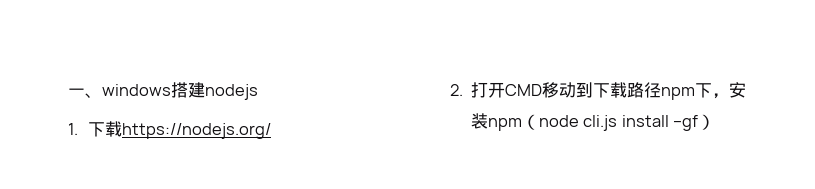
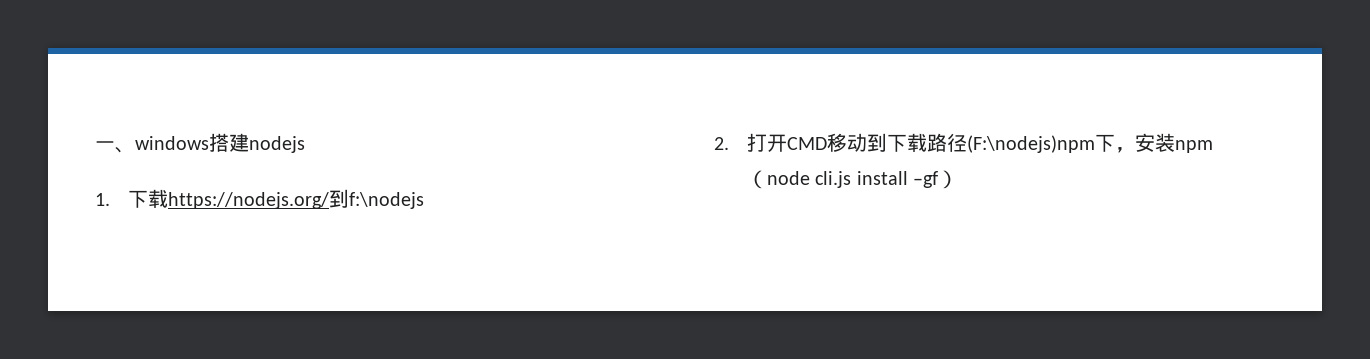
- 1.下载https://nodejs.org/
+ 1.下载https://nodejs.org/到f:\nodejs
- 2.打开CMD移动到下载路径npm下，安装npm（node cli.js install –gf）
+ 2.打开CMD移动到下载路径(F:\nodejs)npm下，安装npm（node cli.js install –gf）

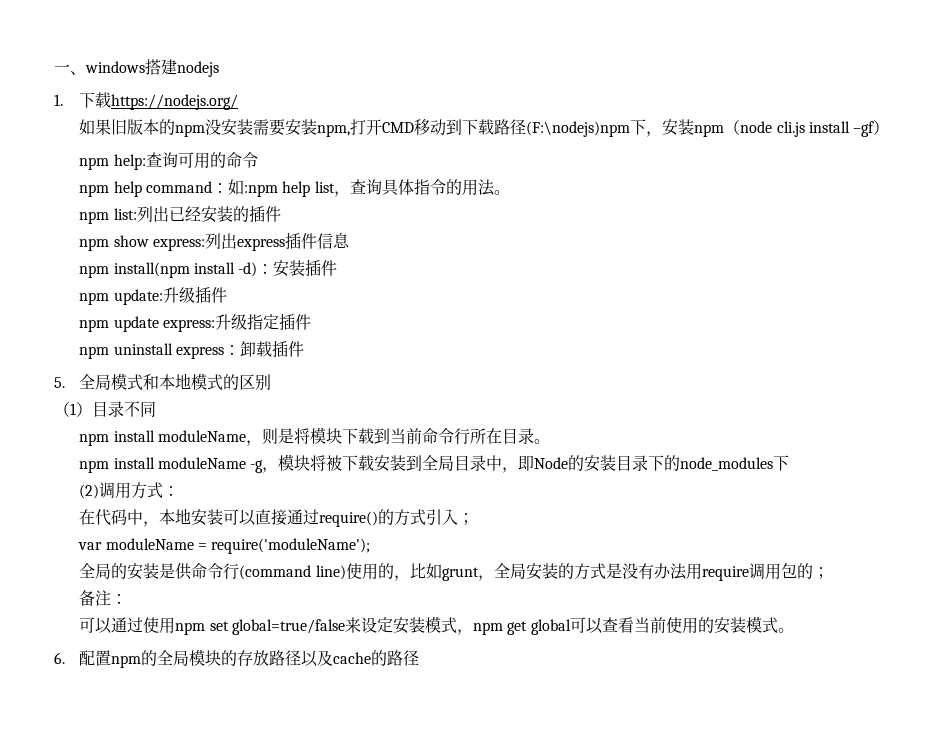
- 1.下载https://nodejs.org/到f:\nodejs
- 2.打开CMD移动到下载路径(F:\nodejs)npm下，安装npm（node cli.js install –gf）
+ 1.下载https://nodejs.org/
+ 如果旧版本的npm没安装需要安装npm,打开CMD移动到下载路径(F:\nodejs)npm下，安装npm（node cli.js install –gf）
+ npm help:查询可用的命令
+ npm help command：如:npm help list，查询具体指令的用法。
+ npm list:列出已经安装的插件
+ npm show express:列出express插件信息
+ npm install(npm install -d)：安装插件
+ npm update:升级插件
+ npm update express:升级指定插件
+ npm uninstall express：卸载插件
+ 5.全局模式和本地模式的区别
+ （1）目录不同
+ npm install moduleName，则是将模块下载到当前命令行所在目录。
+ npm install moduleName -g，模块将被下载安装到全局目录中，即Node的安装目录下的node_modules下
+ (2)调用方式：
+ 在代码中，本地安装可以直接通过require()的方式引入；
+ var moduleName = require('moduleName');
+ 全局的安装是供命令行(command line)使用的，比如grunt，全局安装的方式是没有办法用require调用包的；
+ 备注：
+ 可以通过使用npm set global=true/false来设定安装模式，npm get global可以查看当前使用的安装模式。
+ 6.配置npm的全局模块的存放路径以及cache的路径

